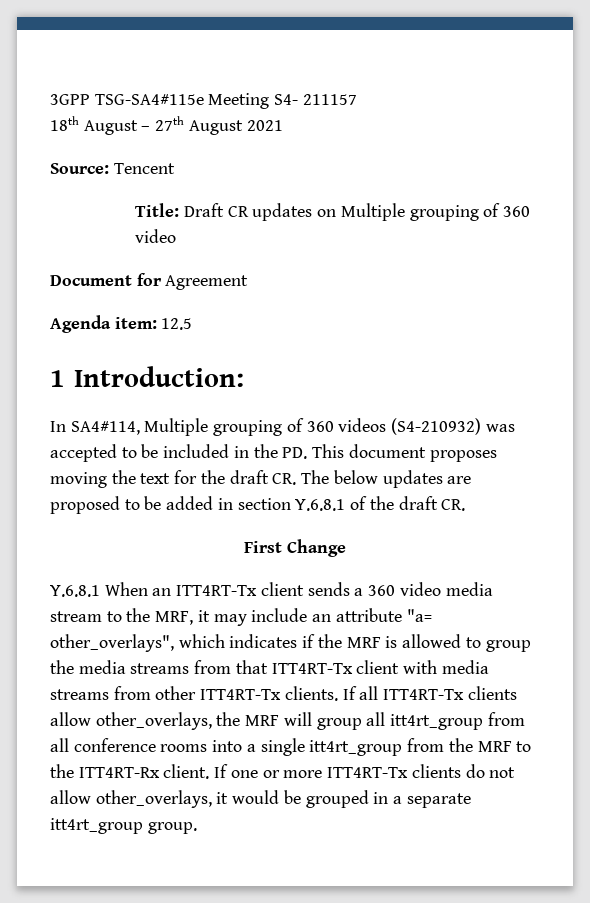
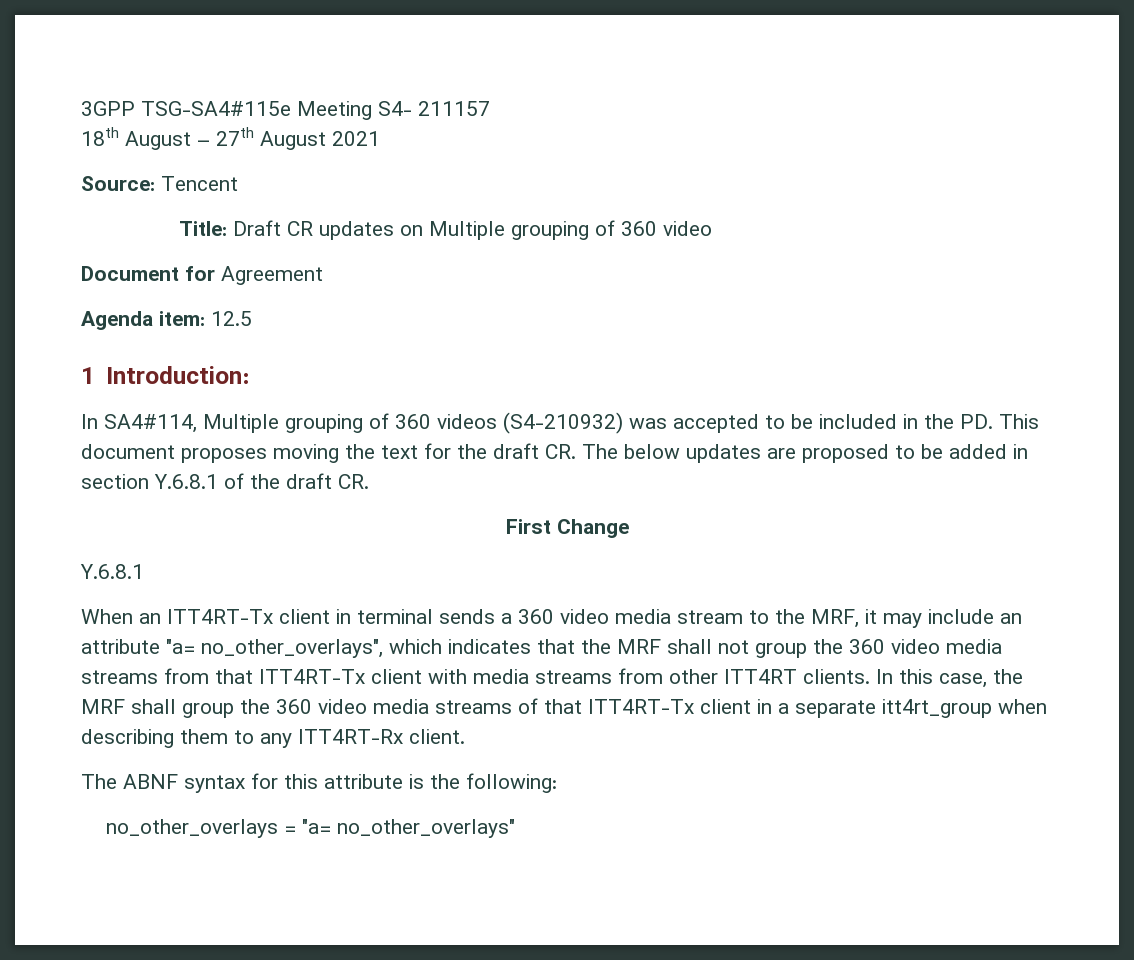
  First Change
- Y.6.8.1 When an ITT4RT-Tx client sends a 360 video media stream to the MRF, it may include an attribute "a= other_overlays", which indicates if the MRF is allowed to group the media streams from that ITT4RT-Tx client with media streams from other ITT4RT-Tx clients. If all ITT4RT-Tx clients allow other_overlays, the MRF will group all itt4rt_group from all conference rooms into a single itt4rt_group from the MRF to the ITT4RT-Rx client. If one or more ITT4RT-Tx clients do not allow other_overlays, it would be grouped in a separate itt4rt_group group.
+ Y.6.8.1
+ When an ITT4RT-Tx client in terminal sends a 360 video media stream to the MRF, it may include an attribute "a= no_other_overlays", which indicates that the MRF shall not group the 360 video media streams from that ITT4RT-Tx client with media streams from other ITT4RT clients. In this case, the MRF shall group the 360 video media streams of that ITT4RT-Tx client in a separate itt4rt_group when describing them to any ITT4RT-Rx client.
+ The ABNF syntax for this attribute is the following:
+ no_other_overlays = "a= no_other_overlays"

